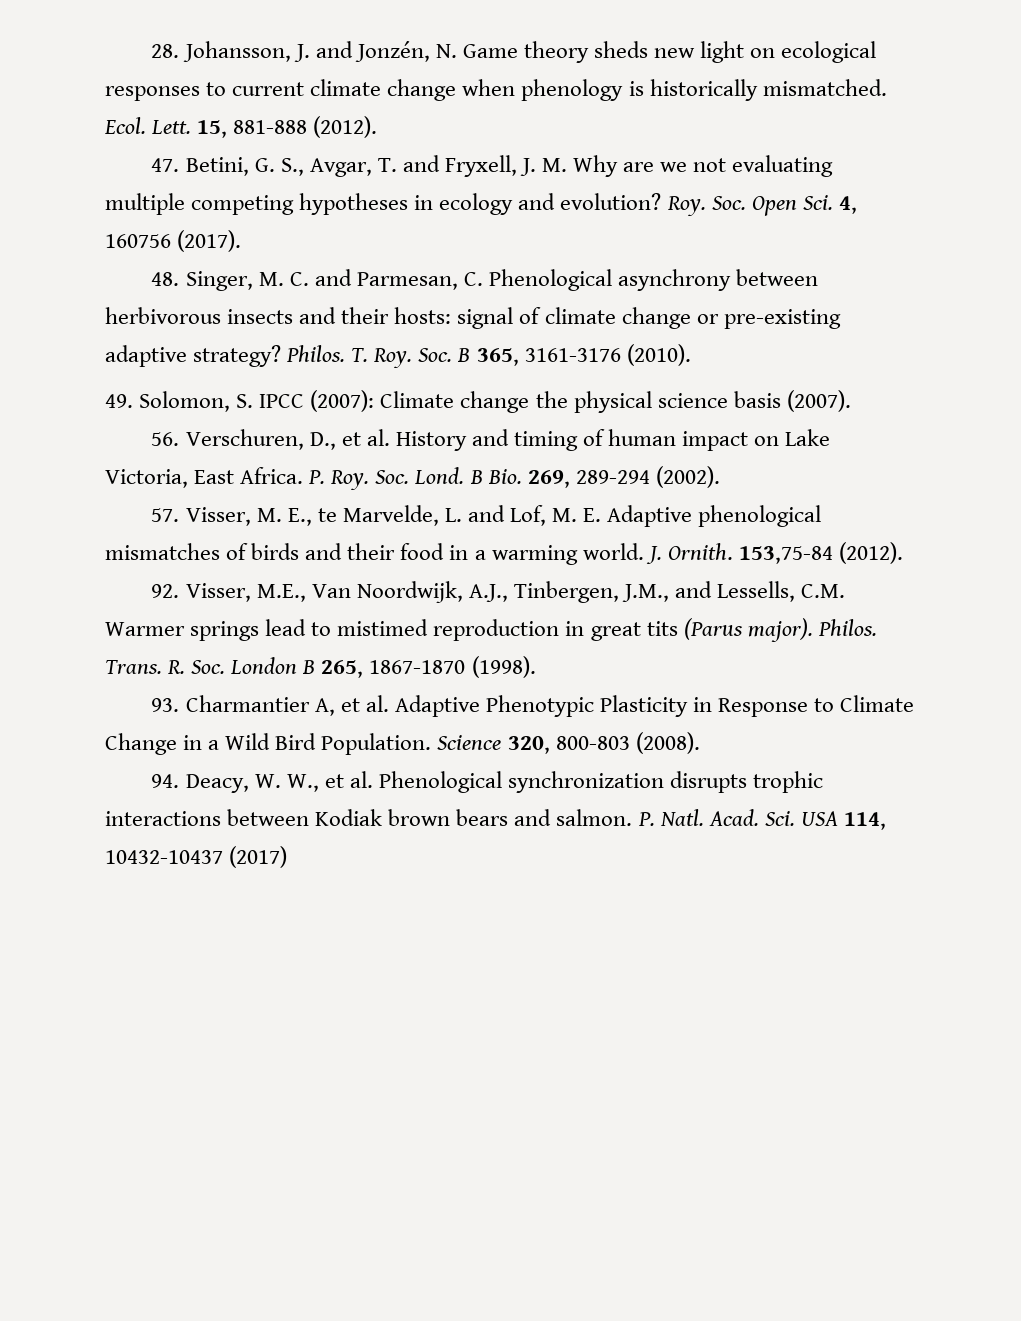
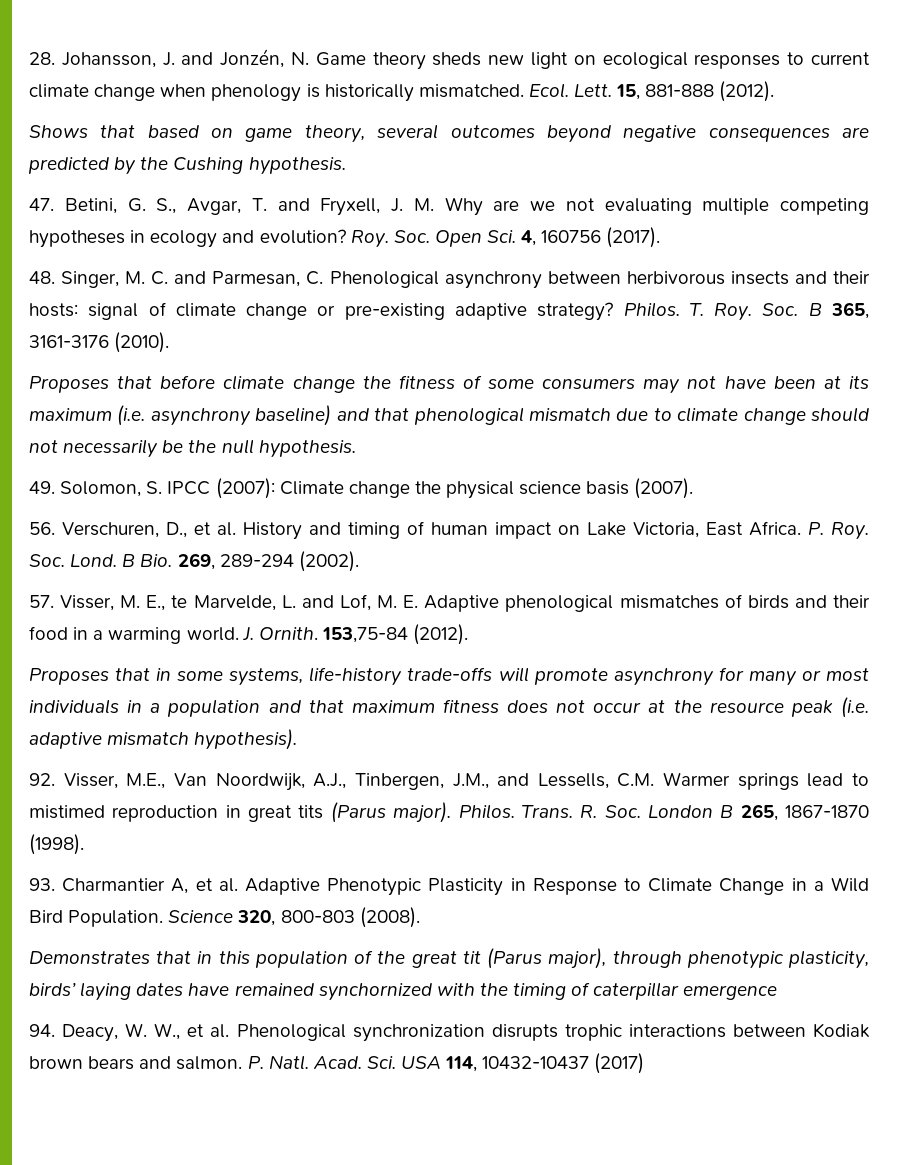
+ Shows that based on game theory, several outcomes beyond negative consequences are predicted by the Cushing hypothesis.
+ Proposes that before climate change the fitness of some consumers may not have been at its maximum (i.e. asynchrony baseline) and that phenological mismatch due to climate change should not necessarily be the null hypothesis.
+ Proposes that in some systems, life-history trade-offs will promote asynchrony for many or most individuals in a population and that maximum fitness does not occur at the resource peak (i.e. adaptive mismatch hypothesis).
+ Demonstrates that in this population of the great tit (Parus major), through phenotypic plasticity, birds’ laying dates have remained synchornized with the timing of caterpillar emergence

